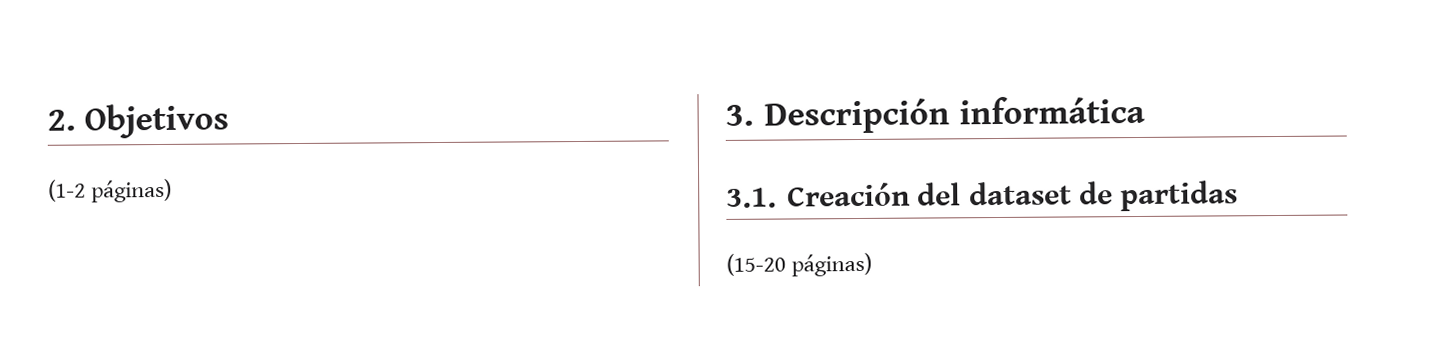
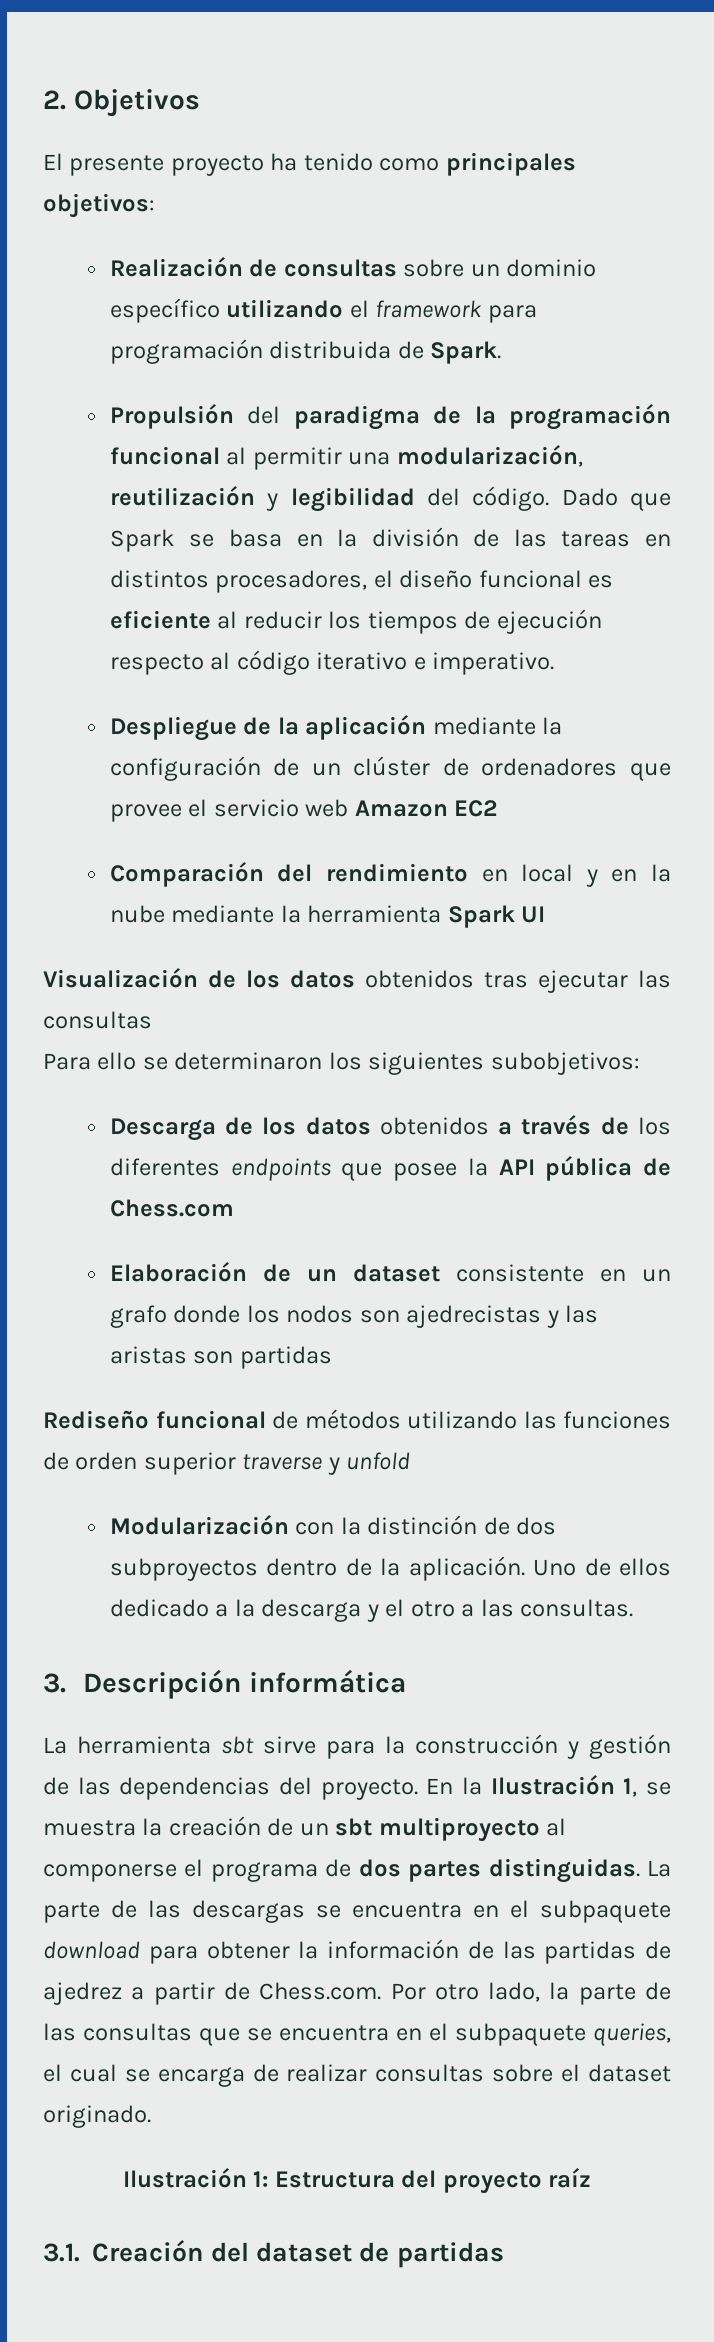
- (1-2 páginas)
+ El presente proyecto ha tenido como principales objetivos:
+ Realización de consultas sobre un dominio específico utilizando el framework para programación distribuida de Spark.
+ Propulsión del paradigma de la programación funcional al permitir una modularización, reutilización y legibilidad del código. Dado que Spark se basa en la división de las tareas en distintos procesadores, el diseño funcional es eficiente al reducir los tiempos de ejecución respecto al código iterativo e imperativo.
+ Despliegue de la aplicación mediante la configuración de un clúster de ordenadores que provee el servicio web Amazon EC2
+ Comparación del rendimiento en local y en la nube mediante la herramienta Spark UI
+ Visualización de los datos obtenidos tras ejecutar las consultas
+ Para ello se determinaron los siguientes subobjetivos:
+ Descarga de los datos obtenidos a través de los diferentes endpoints que posee la API pública de Chess.com
+ Elaboración de un dataset consistente en un grafo donde los nodos son ajedrecistas y las aristas son partidas
+ Rediseño funcional de métodos utilizando las funciones de orden superior traverse y unfold
+ Modularización con la distinción de dos subproyectos dentro de la aplicación. Uno de ellos dedicado a la descarga y el otro a las consultas.
  3. Descripción informática
+ La herramienta sbt sirve para la construcción y gestión de las dependencias del proyecto. En la Ilustración 1, se muestra la creación de un sbt multiproyecto al componerse el programa de dos partes distinguidas. La parte de las descargas se encuentra en el subpaquete download para obtener la información de las partidas de ajedrez a partir de Chess.com. Por otro lado, la parte de las consultas que se encuentra en el subpaquete queries, el cual se encarga de realizar consultas sobre el dataset originado.
+ Ilustración 1: Estructura del proyecto raíz
- (15-20 páginas)

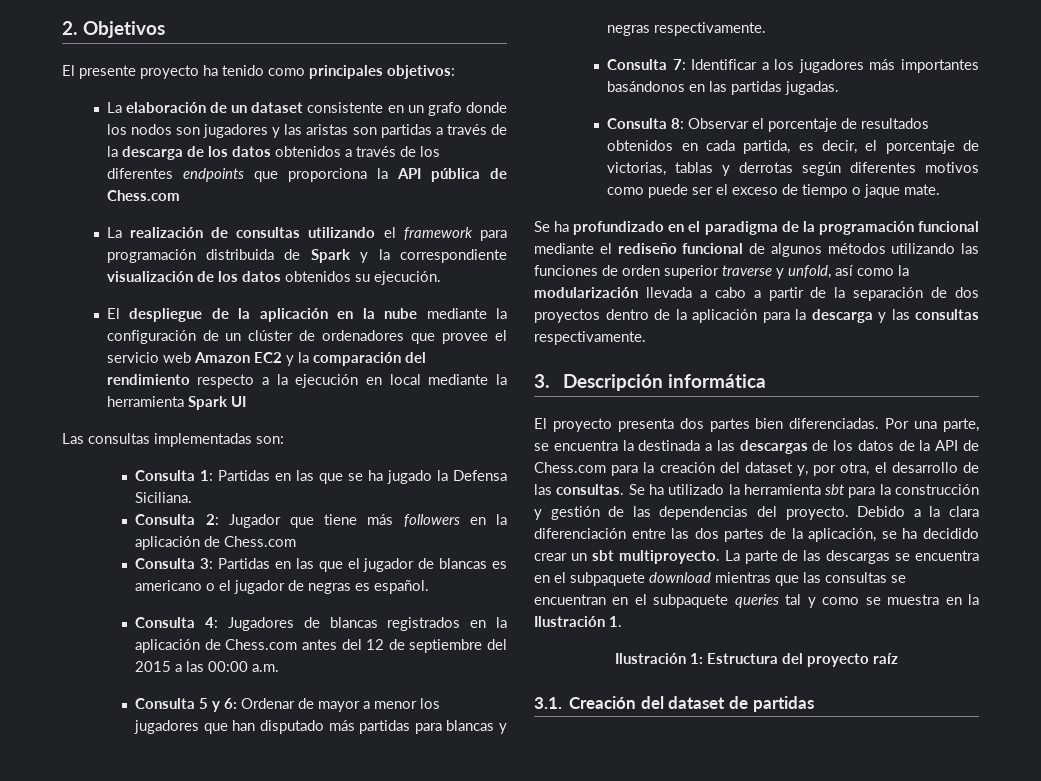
- Realización de consultas sobre un dominio específico utilizando el framework para programación distribuida de Spark.
- Propulsión del paradigma de la programación funcional al permitir una modularización, reutilización y legibilidad del código. Dado que Spark se basa en la división de las tareas en distintos procesadores, el diseño funcional es eficiente al reducir los tiempos de ejecución respecto al código iterativo e imperativo.
- Despliegue de la aplicación mediante la configuración de un clúster de ordenadores que provee el servicio web Amazon EC2
- Comparación del rendimiento en local y en la nube mediante la herramienta Spark UI
+ La elaboración de un dataset consistente en un grafo donde los nodos son jugadores y las aristas son partidas a través de la descarga de los datos obtenidos a través de los diferentes endpoints que proporciona la API pública de Chess.com
+ La realización de consultas utilizando el framework para programación distribuida de Spark y la correspondiente visualización de los datos obtenidos su ejecución.
+ El despliegue de la aplicación en la nube mediante la configuración de un clúster de ordenadores que provee el servicio web Amazon EC2 y la comparación del rendimiento respecto a la ejecución en local mediante la herramienta Spark UI
- Visualización de los datos obtenidos tras ejecutar las consultas
- Para ello se determinaron los siguientes subobjetivos:
- Descarga de los datos obtenidos a través de los diferentes endpoints que posee la API pública de Chess.com
- Elaboración de un dataset consistente en un grafo donde los nodos son ajedrecistas y las aristas son partidas
- Rediseño funcional de métodos utilizando las funciones de orden superior traverse y unfold
- Modularización con la distinción de dos subproyectos dentro de la aplicación. Uno de ellos dedicado a la descarga y el otro a las consultas.
+ Las consultas implementadas son:
+ Consulta 1: Partidas en las que se ha jugado la Defensa Siciliana.
+ Consulta 2: Jugador que tiene más followers en la aplicación de Chess.com
+ Consulta 3: Partidas en las que el jugador de blancas es americano o el jugador de negras es español.
+ Consulta 4: Jugadores de blancas registrados en la aplicación de Chess.com antes del 12 de septiembre del 2015 a las 00:00 a.m.
+ Consulta 5 y 6: Ordenar de mayor a menor los jugadores que han disputado más partidas para blancas y negras respectivamente.
+ Consulta 7: Identificar a los jugadores más importantes basándonos en las partidas jugadas.
+ Consulta 8: Observar el porcentaje de resultados obtenidos en cada partida, es decir, el porcentaje de victorias, tablas y derrotas según diferentes motivos como puede ser el exceso de tiempo o jaque mate.
+ Se ha profundizado en el paradigma de la programación funcional mediante el rediseño funcional de algunos métodos utilizando las funciones de orden superior traverse y unfold, así como la modularización llevada a cabo a partir de la separación de dos proyectos dentro de la aplicación para la descarga y las consultas respectivamente.
  3. Descripción informática
- La herramienta sbt sirve para la construcción y gestión de las dependencias del proyecto.
+ El proyecto presenta dos partes bien diferenciadas. Por una parte, se encuentra la destinada a las descargas de los datos de la API de Chess.com para la creación del dataset y, por otra, el desarrollo de las consultas. Se ha utilizado la herramienta sbt para la construcción y gestión de las dependencias del proyecto.
- En la Ilustración 1, se muestra la creación de un sbt multiproyecto al componerse el programa de dos partes distinguidas.
+ Debido a la clara diferenciación entre las dos partes de la aplicación, se ha decidido crear un sbt multiproyecto.
- La parte de las descargas se encuentra en el subpaquete download para obtener la información de las partidas de ajedrez a partir de Chess.com. Por otro lado, la parte de las consultas que se encuentra en el subpaquete queries, el cual se encarga de realizar consultas sobre el dataset originado.
+ La parte de las descargas se encuentra en el subpaquete download mientras que las consultas se encuentran en el subpaquete queries tal y como se muestra en la Ilustración 1.

